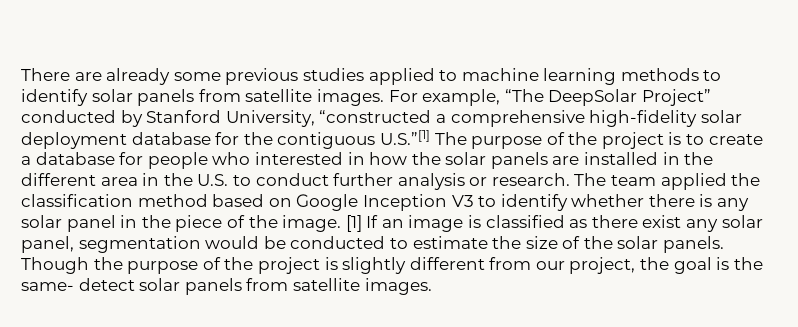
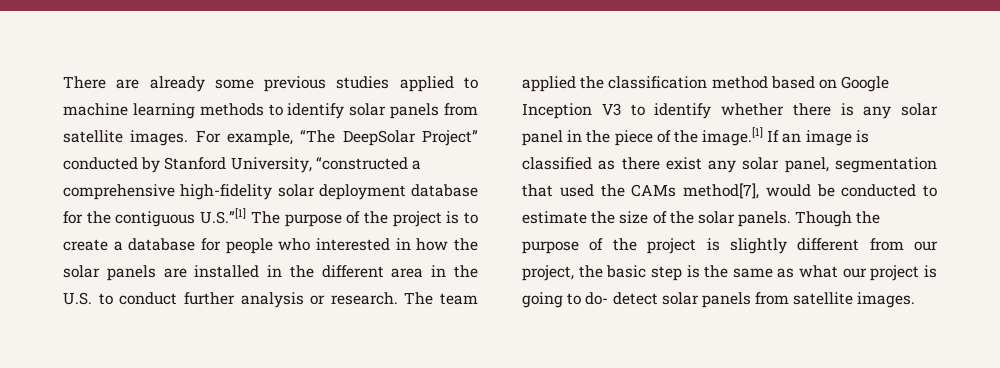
- The team applied the classification method based on Google Inception V3 to identify whether there is any solar panel in the piece of the image. [1] If an image is classified as there exist any solar panel, segmentation would be conducted to estimate the size of the solar panels.
+ The team applied the classification method based on Google Inception V3 to identify whether there is any solar panel in the piece of the image.[1] If an image is classified as there exist any solar panel, segmentation that used the CAMs method[7], would be conducted to estimate the size of the solar panels.
- Though the purpose of the project is slightly different from our project, the goal is the same- detect solar panels from satellite images.
+ Though the purpose of the project is slightly different from our project, the basic step is the same as what our project is going to do- detect solar panels from satellite images.

